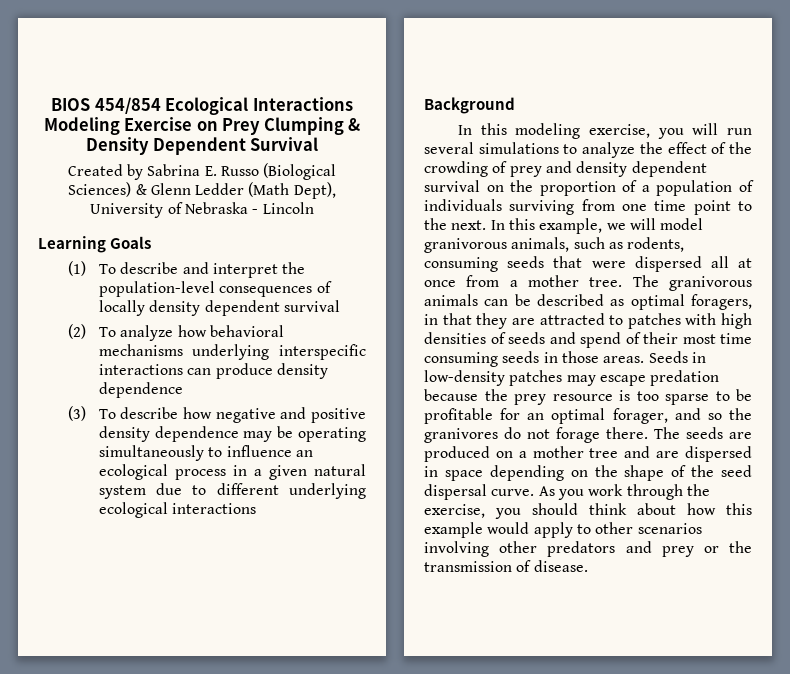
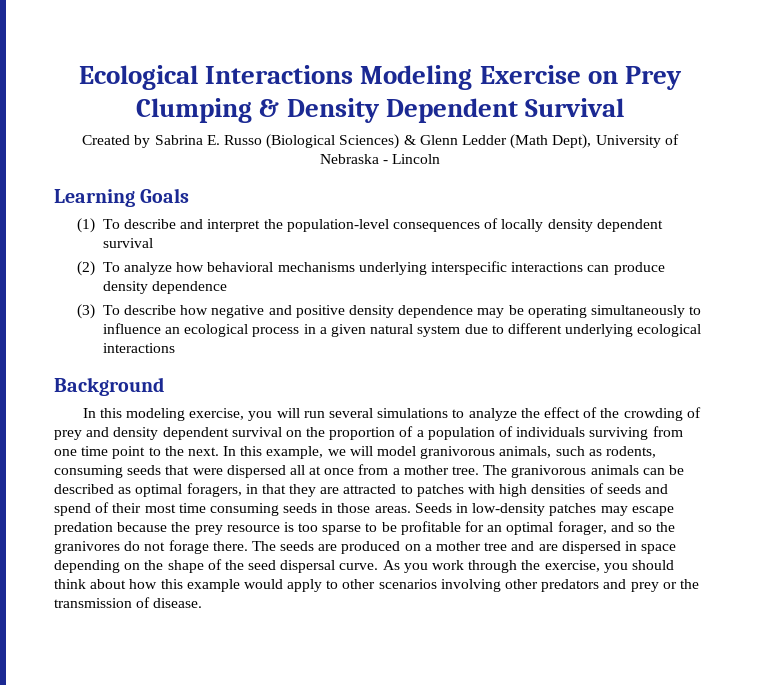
- BIOS 454/854 Ecological Interactions Modeling Exercise on Prey Clumping & Density Dependent Survival
+ Ecological Interactions Modeling Exercise on Prey Clumping & Density Dependent Survival

